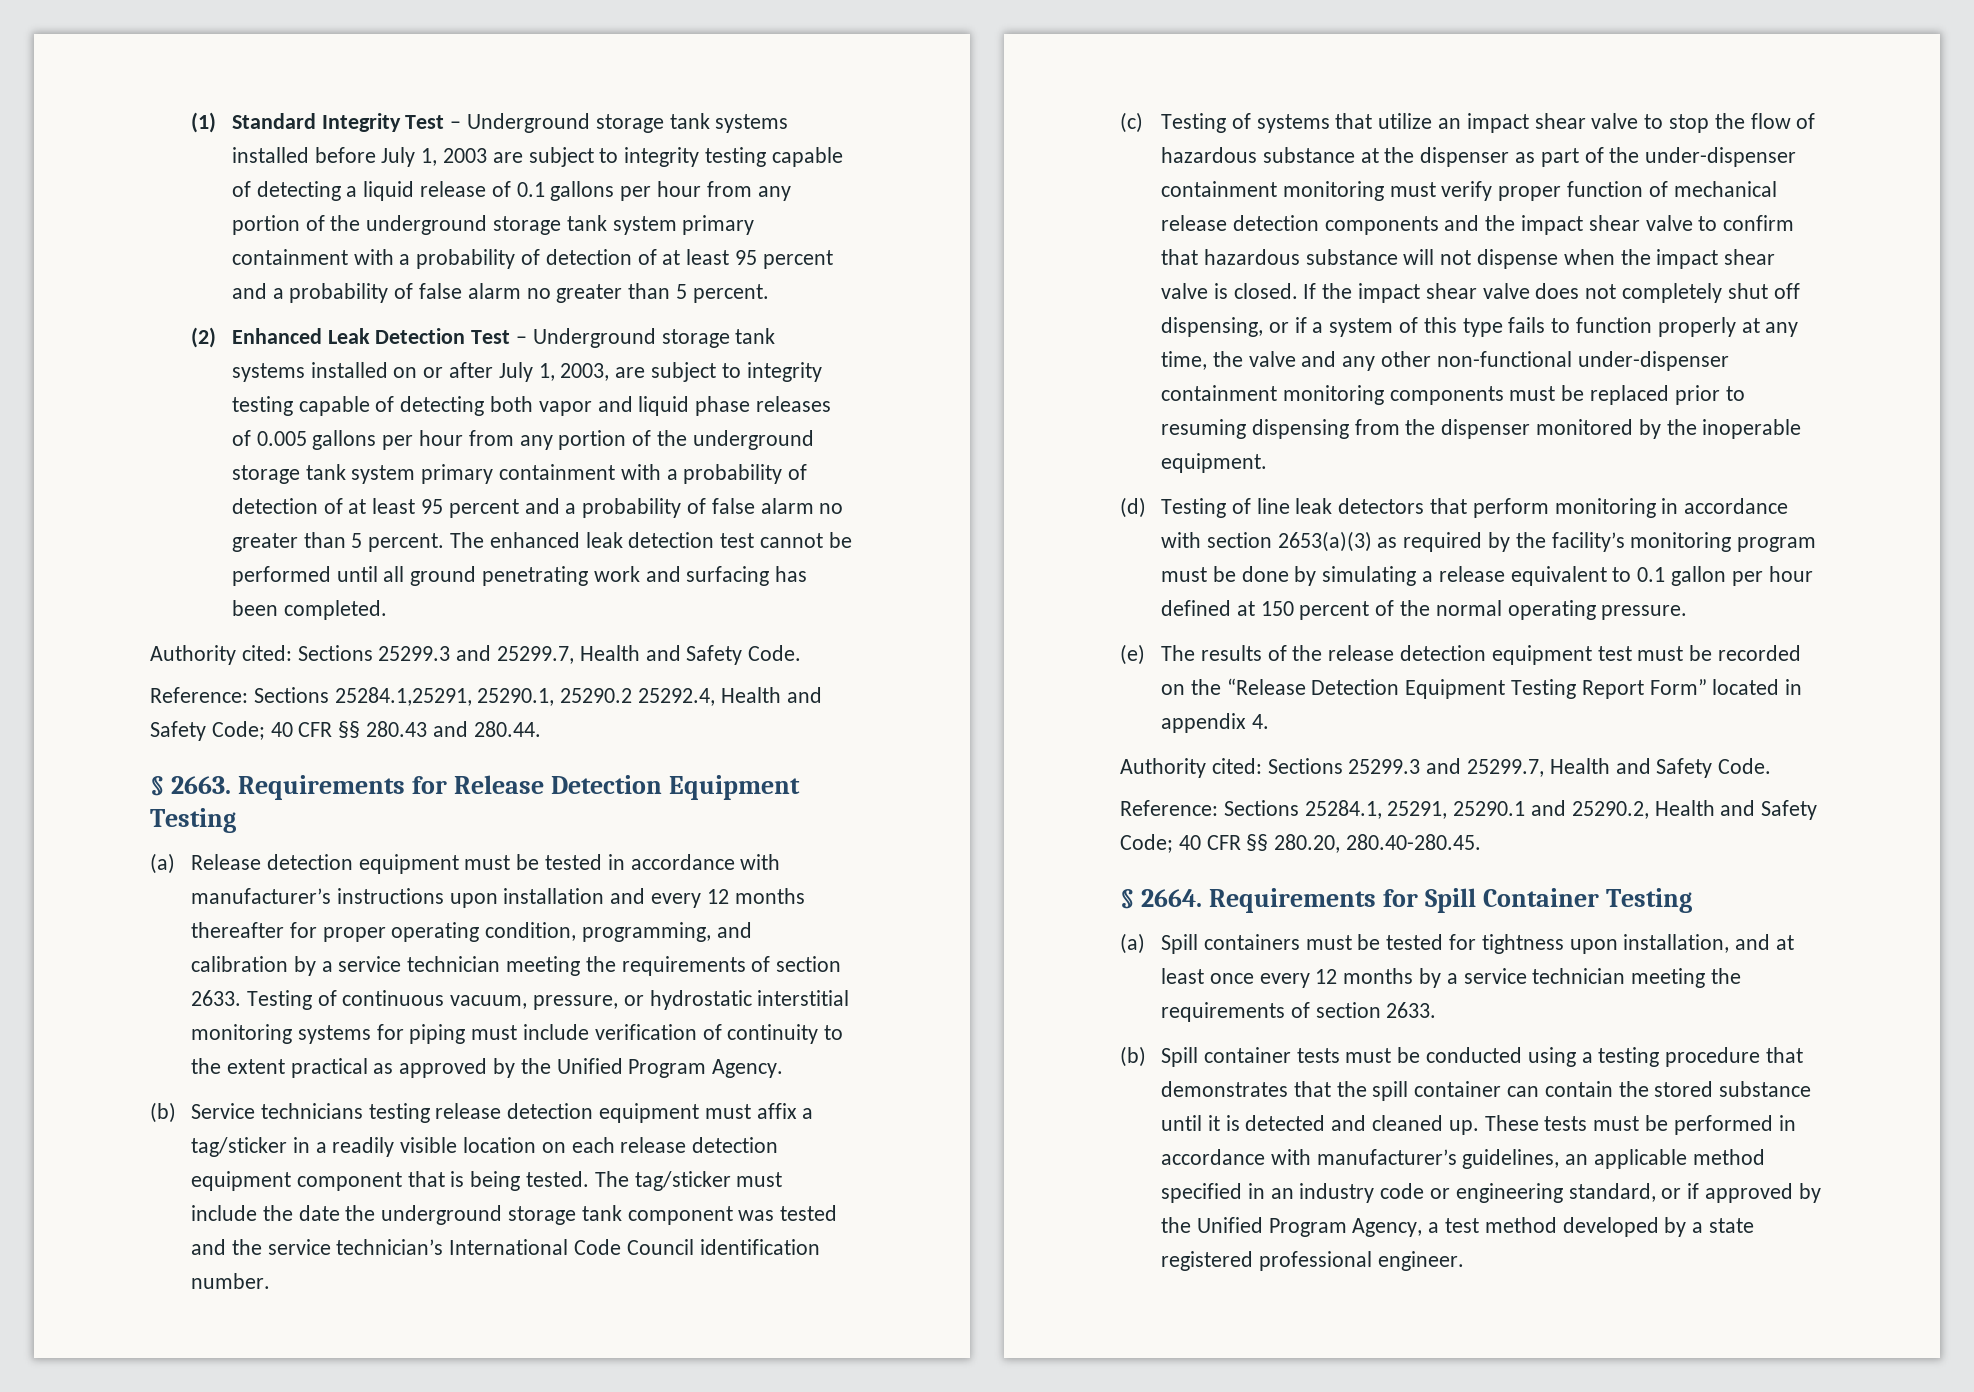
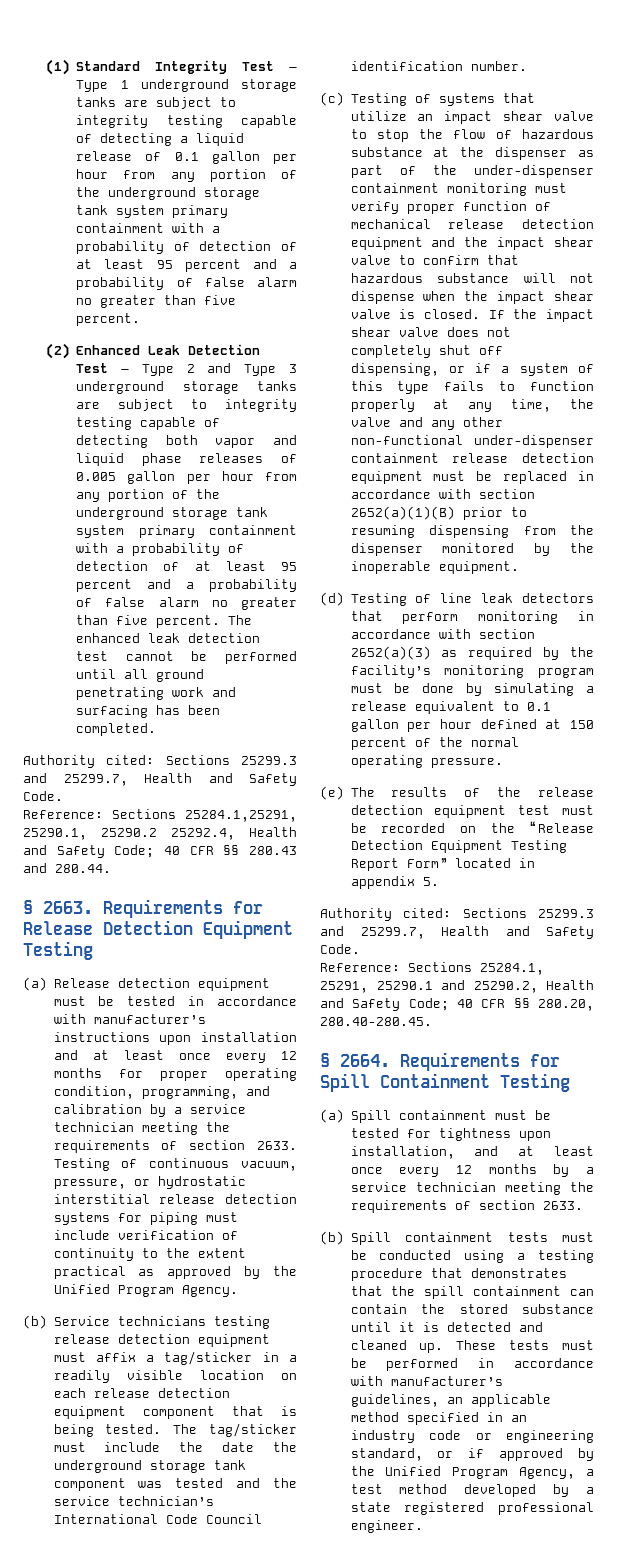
- (1) Standard Integrity Test – Underground storage tank systems installed before July 1, 2003 are subject to integrity testing capable of detecting a liquid release of 0.1 gallons per hour from any portion of the underground storage tank system primary containment with a probability of detection of at least 95 percent and a probability of false alarm no greater than 5 percent.
+ (1) Standard Integrity Test – Type 1 underground storage tanks are subject to integrity testing capable of detecting a liquid release of 0.1 gallon per hour from any portion of the underground storage tank system primary containment with a probability of detection of at least 95 percent and a probability of false alarm no greater than five percent.
- (2) Enhanced Leak Detection Test – Underground storage tank systems installed on or after July 1, 2003, are subject to integrity testing capable of detecting both vapor and liquid phase releases of 0.005 gallons per hour from any portion of the underground storage tank system primary containment with a probability of detection of at least 95 percent and a probability of false alarm no greater than 5 percent.
+ (2) Enhanced Leak Detection Test – Type 2 and Type 3 underground storage tanks are subject to integrity testing capable of detecting both vapor and liquid phase releases of 0.005 gallon per hour from any portion of the underground storage tank system primary containment with a probability of detection of at least 95 percent and a probability of false alarm no greater than five percent.
- (a) Release detection equipment must be tested in accordance with manufacturer’s instructions upon installation and every 12 months thereafter for proper operating condition, programming, and calibration by a service technician meeting the requirements of section 2633.
+ (a) Release detection equipment must be tested in accordance with manufacturer’s instructions upon installation and at least once every 12 months for proper operating condition, programming, and calibration by a service technician meeting the requirements of section 2633.
- Testing of continuous vacuum, pressure, or hydrostatic interstitial monitoring systems for piping must include verification of continuity to the extent practical as approved by the Unified Program Agency.
+ Testing of continuous vacuum, pressure, or hydrostatic interstitial release detection systems for piping must include verification of continuity to the extent practical as approved by the Unified Program Agency.
- (c) Testing of systems that utilize an impact shear valve to stop the flow of hazardous substance at the dispenser as part of the under-dispenser containment monitoring must verify proper function of mechanical release detection components and the impact shear valve to confirm that hazardous substance will not dispense when the impact shear valve is closed.
+ (c) Testing of systems that utilize an impact shear valve to stop the flow of hazardous substance at the dispenser as part of the under-dispenser containment monitoring must verify proper function of mechanical release detection equipment and the impact shear valve to confirm that hazardous substance will not dispense when the impact shear valve is closed.
- If the impact shear valve does not completely shut off dispensing, or if a system of this type fails to function properly at any time, the valve and any other non-functional under-dispenser containment monitoring components must be replaced prior to resuming dispensing from the dispenser monitored by the inoperable equipment.
+ If the impact shear valve does not completely shut off dispensing, or if a system of this type fails to function properly at any time, the valve and any other non-functional under-dispenser containment release detection equipment must be replaced in accordance with section 2652(a)(1)(B) prior to resuming dispensing from the dispenser monitored by the inoperable equipment.
- (d) Testing of line leak detectors that perform monitoring in accordance with section 2653(a)(3) as required by the facility’s monitoring program must be done by simulating a release equivalent to 0.1 gallon per hour defined at 150 percent of the normal operating pressure.
+ (d) Testing of line leak detectors that perform monitoring in accordance with section 2652(a)(3) as required by the facility’s monitoring program must be done by simulating a release equivalent to 0.1 gallon per hour defined at 150 percent of the normal operating pressure.
- (e) The results of the release detection equipment test must be recorded on the “Release Detection Equipment Testing Report Form” located in appendix 4.
+ (e) The results of the release detection equipment test must be recorded on the “Release Detection Equipment Testing Report Form” located in appendix 5.
- Requirements for Spill Container Testing
+ Requirements for Spill Containment Testing
- (a) Spill containers must be tested for tightness upon installation, and at least once every 12 months by a service technician meeting the requirements of section 2633.
+ (a) Spill containment must be tested for tightness upon installation, and at least once every 12 months by a service technician meeting the requirements of section 2633.
- (b) Spill container tests must be conducted using a testing procedure that demonstrates that the spill container can contain the stored substance until it is detected and cleaned up.
+ (b) Spill containment tests must be conducted using a testing procedure that demonstrates that the spill containment can contain the stored substance until it is detected and cleaned up.

